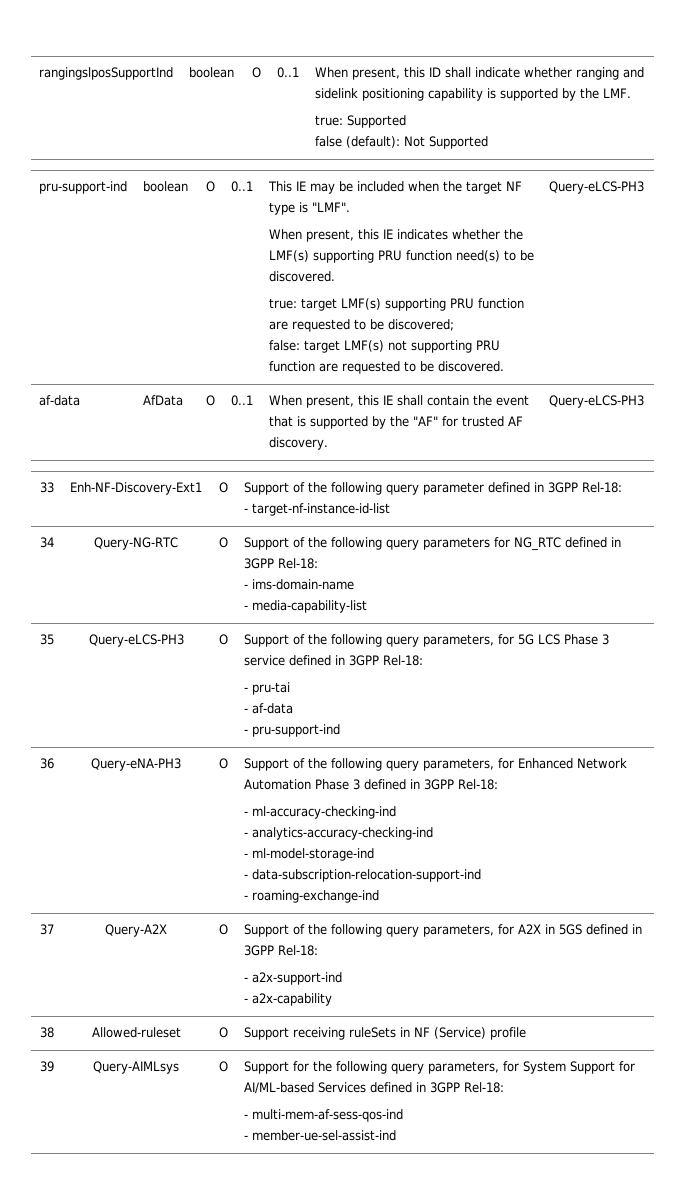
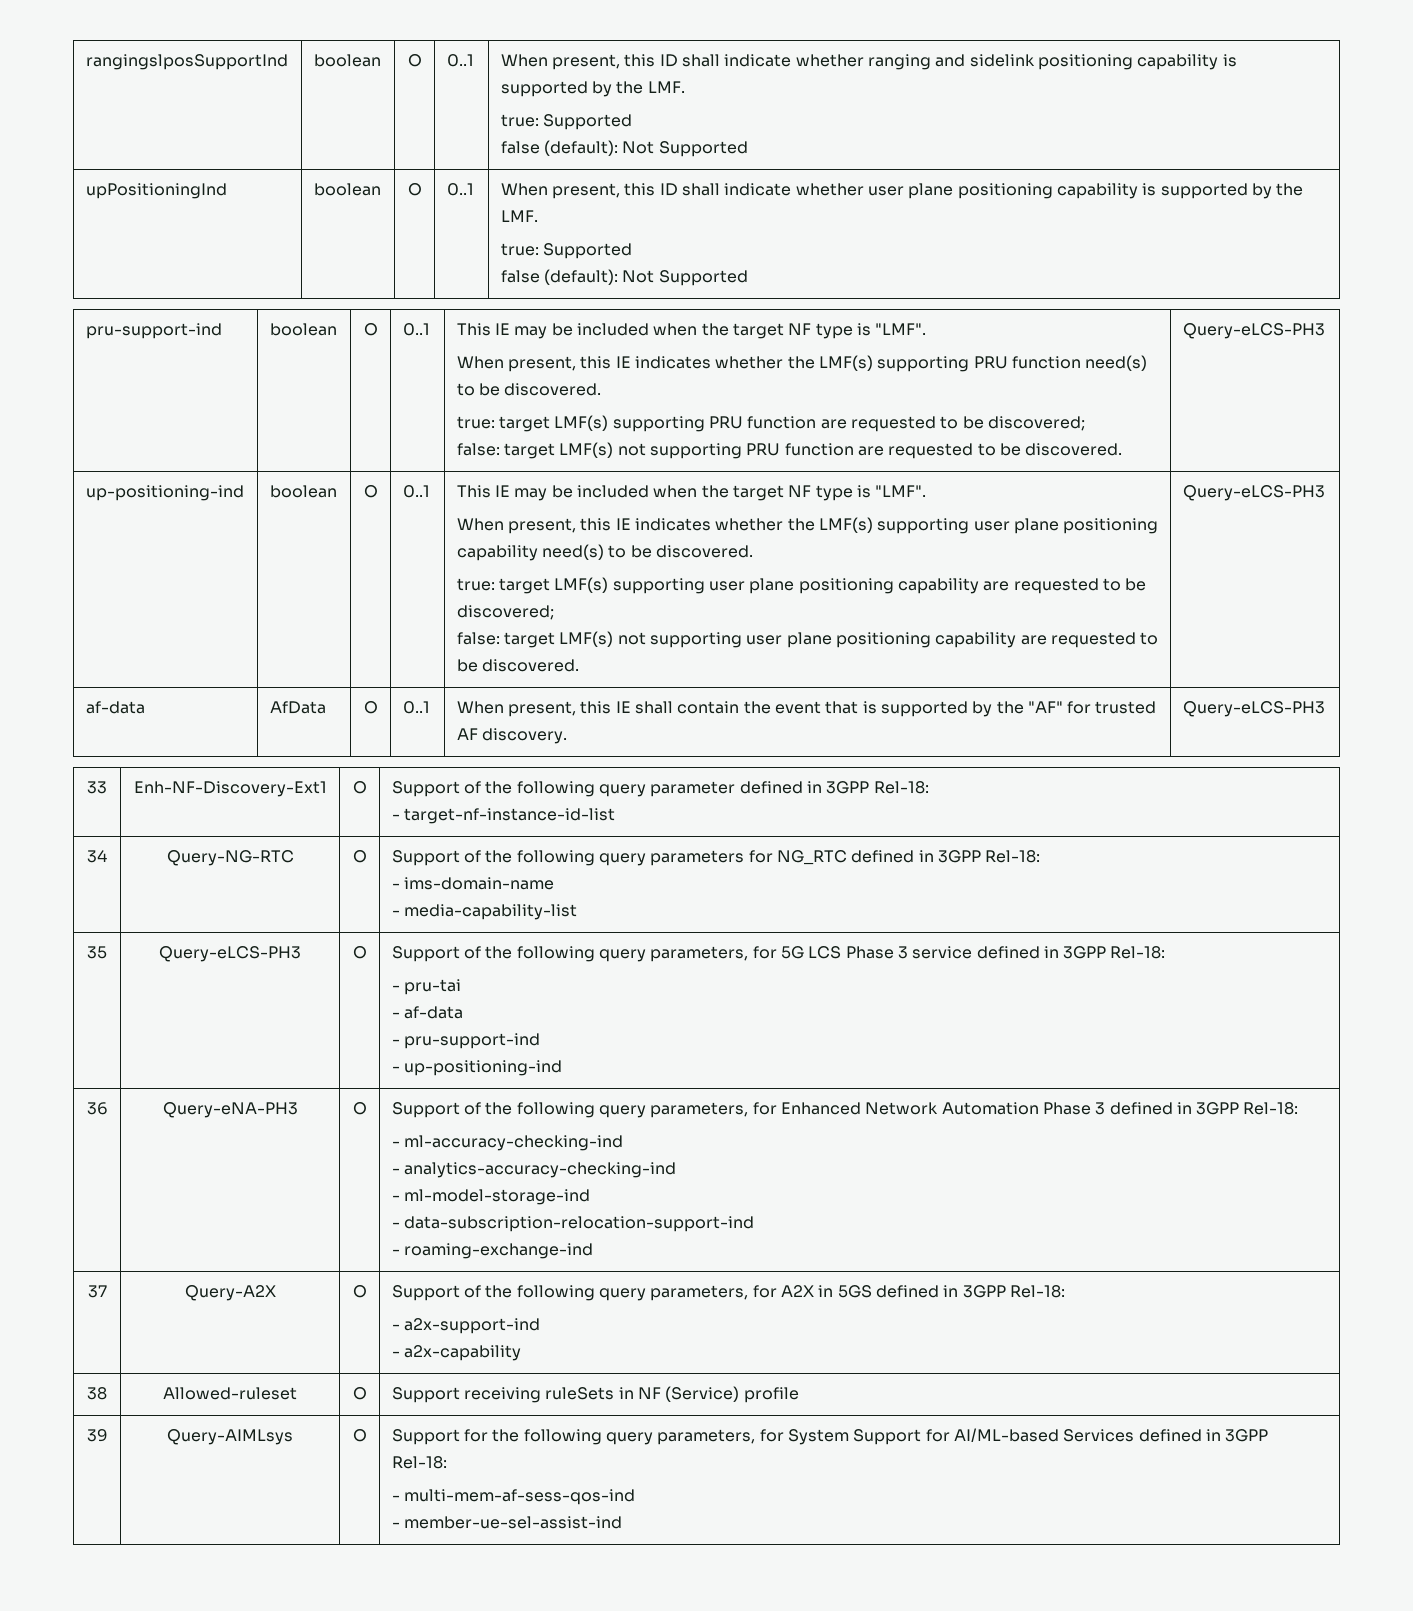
+ upPositioningInd | boolean | O | 0..1 | When present, this ID shall indicate whether user plane positioning capability is supported by the LMF.
+ true: Supported
+ false (default): Not Supported
+ up-positioning-ind | boolean | O | 0..1 | This IE may be included when the target NF type is "LMF".
+ When present, this IE indicates whether the LMF(s) supporting user plane positioning capability need(s) to be discovered.
+ true: target LMF(s) supporting user plane positioning capability are requested to be discovered;
+ false: target LMF(s) not supporting user plane positioning capability are requested to be discovered. | Query-eLCS-PH3
  35 | Query-eLCS-PH3 | O | Support of the following query parameters, for 5G LCS Phase 3 service defined in 3GPP Rel-18:
  - pru-tai
  - af-data
  - pru-support-ind
+ - up-positioning-ind

